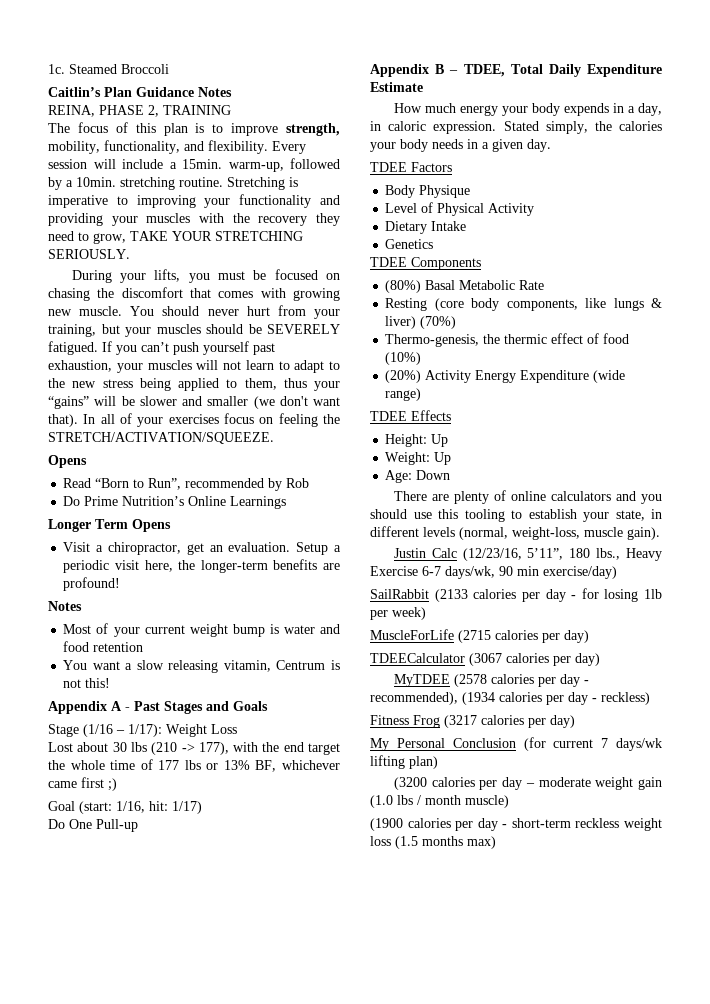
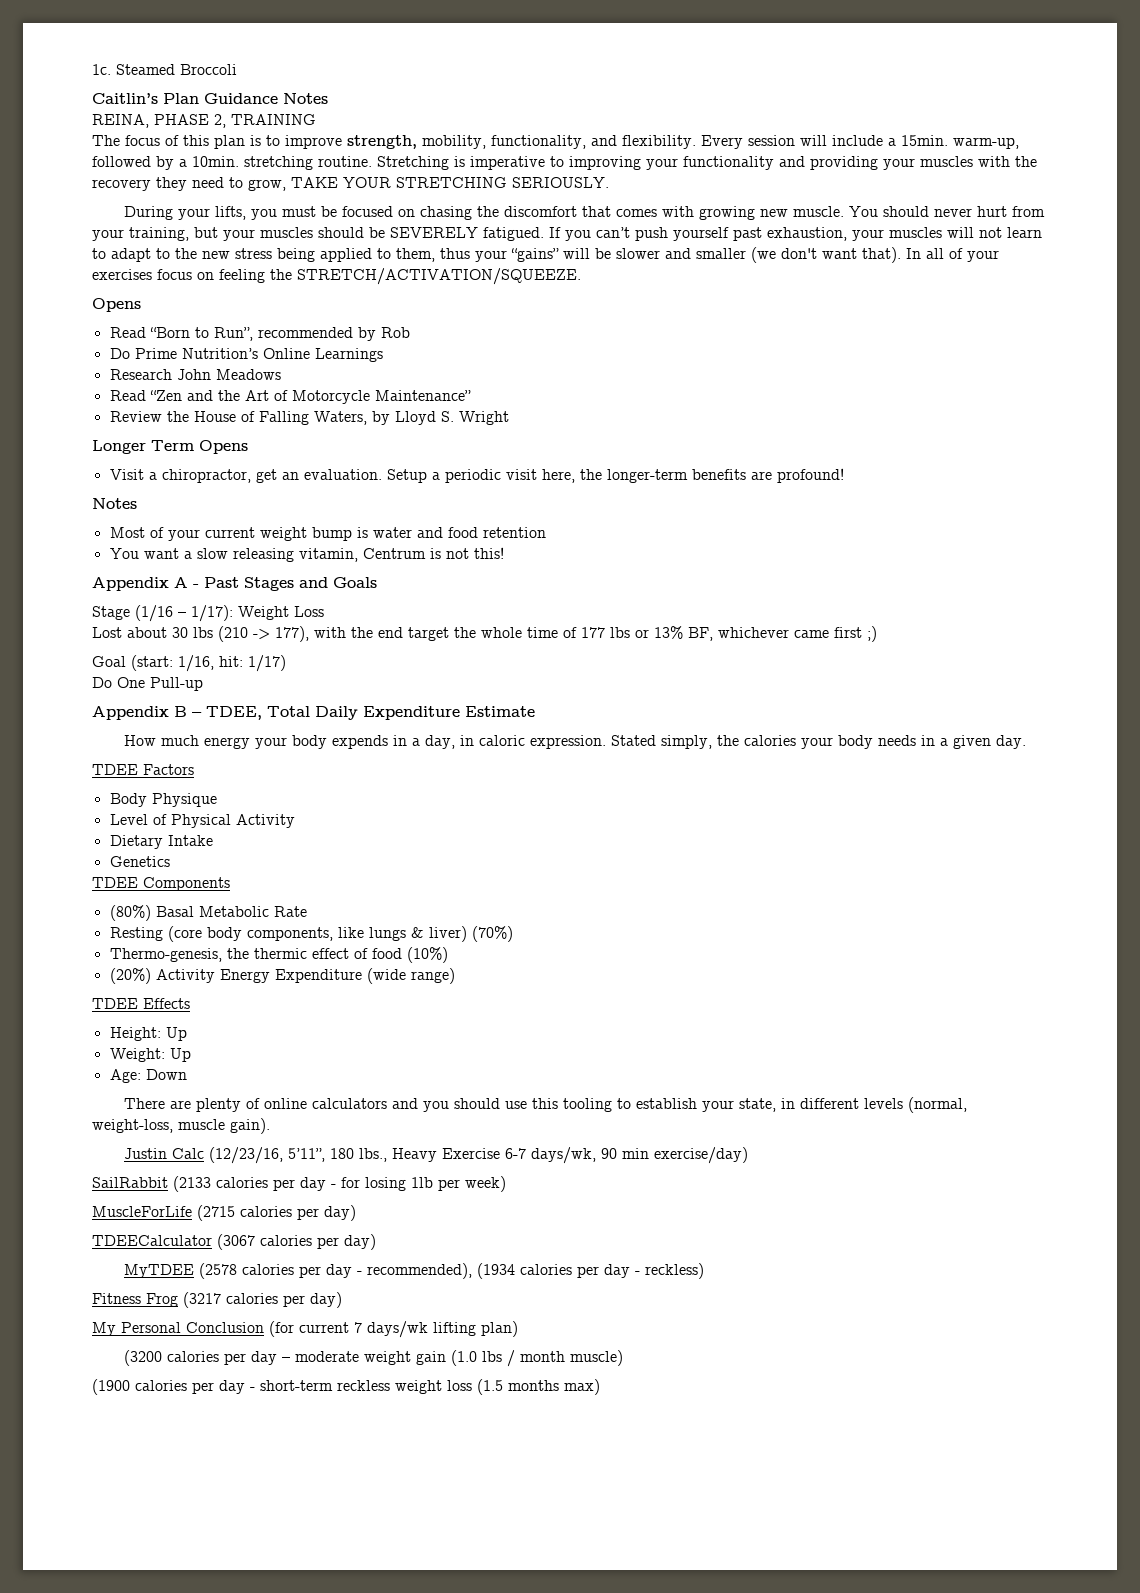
+ Research John Meadows
+ Read “Zen and the Art of Motorcycle Maintenance”
+ Review the House of Falling Waters, by Lloyd S. Wright

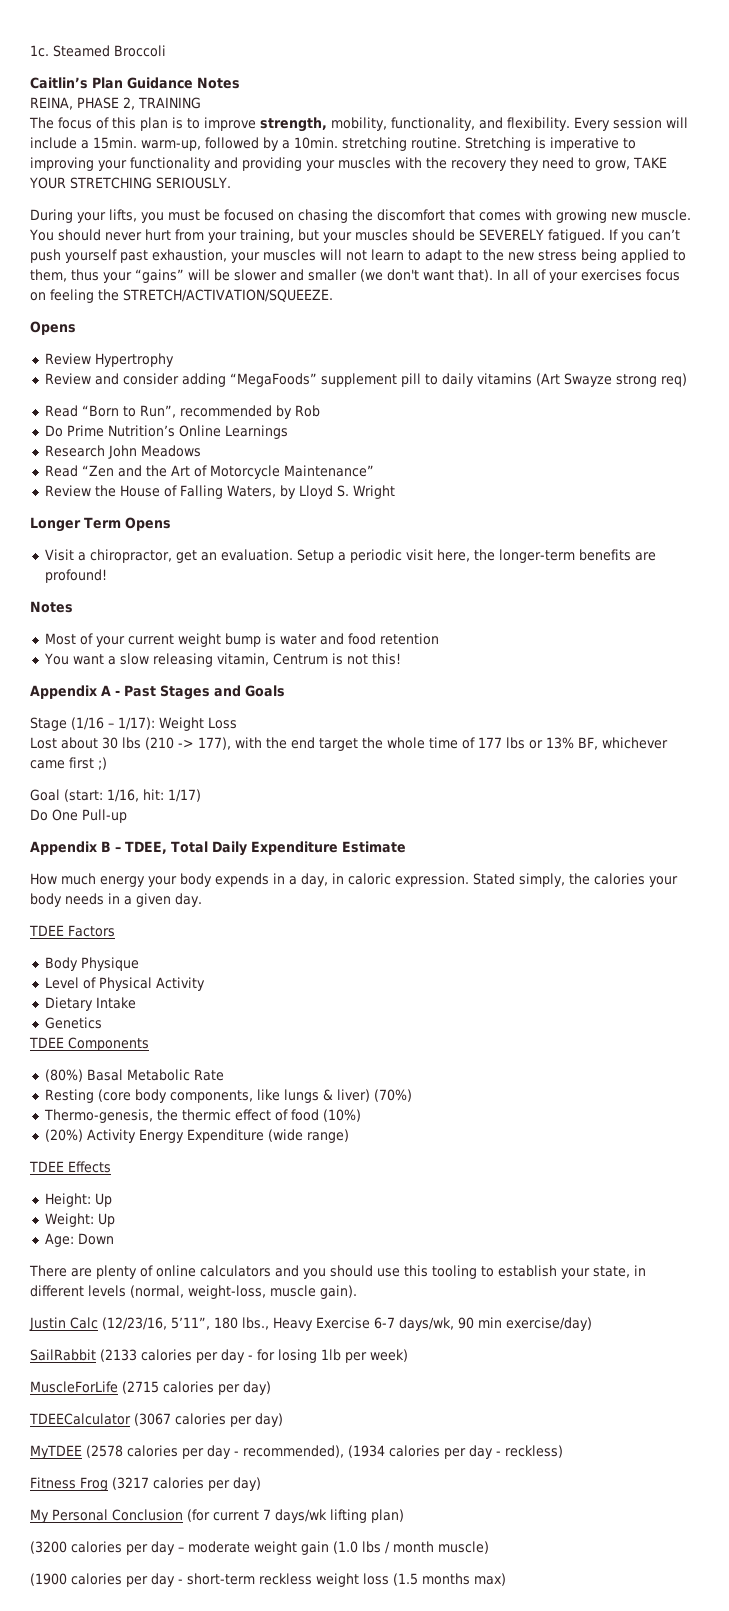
+ Review Hypertrophy
+ Review and consider adding “MegaFoods” supplement pill to daily vitamins (Art Swayze strong req)

